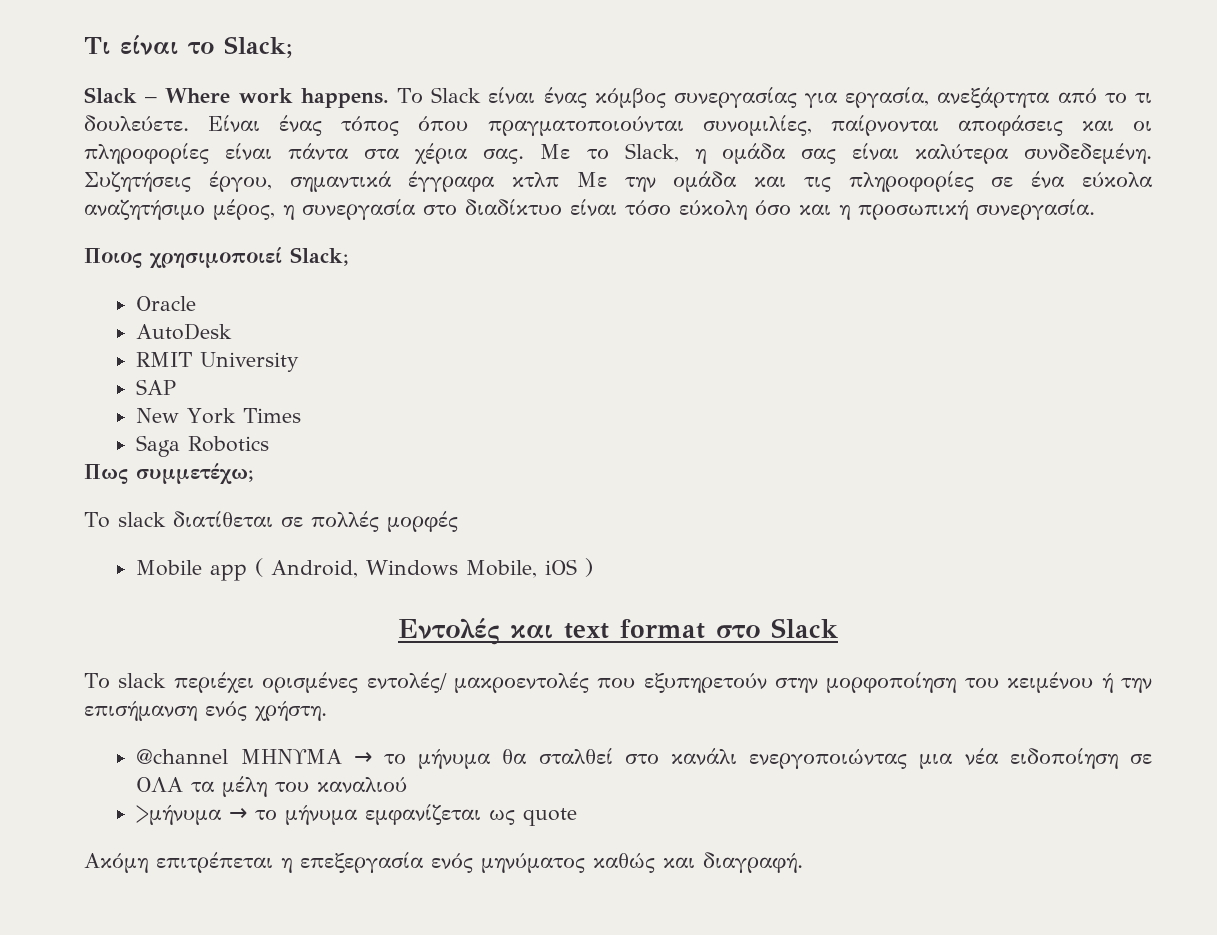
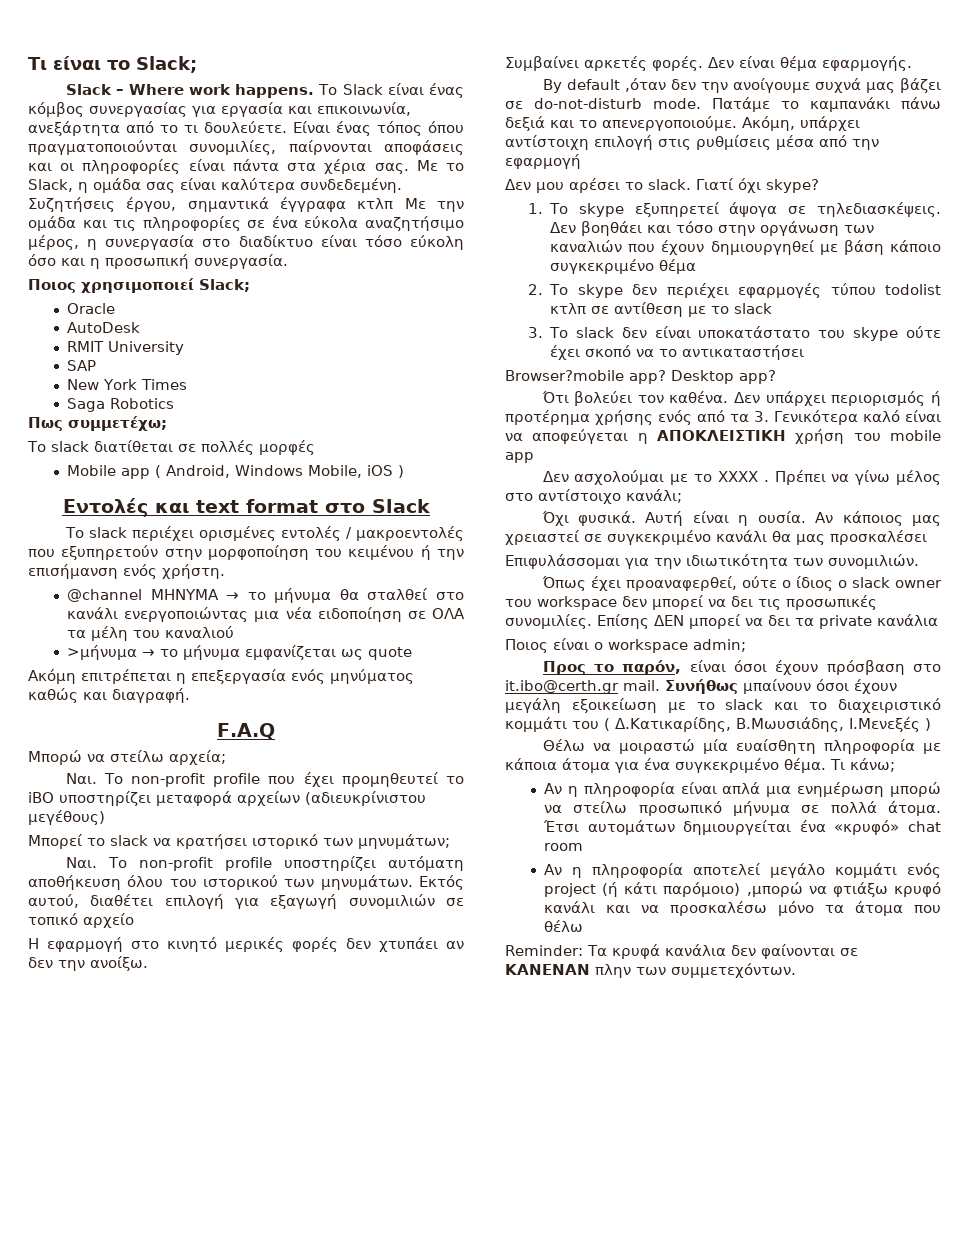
- Το Slack είναι ένας κόμβος συνεργασίας για εργασία, ανεξάρτητα από το τι δουλεύετε.
+ Το Slack είναι ένας κόμβος συνεργασίας για εργασία και επικοινωνία, ανεξάρτητα από το τι δουλεύετε.
- Το slack περιέχει ορισμένες εντολές/ μακροεντολές που εξυπηρετούν στην μορφοποίηση του κειμένου ή την επισήμανση ενός χρήστη.
+ Το slack περιέχει ορισμένες εντολές / μακροεντολές που εξυπηρετούν στην μορφοποίηση του κειμένου ή την επισήμανση ενός χρήστη.
+ F.A.Q
+ Μπορώ να στείλω αρχεία;
+ Ναι. Το non-profit profile που έχει προμηθευτεί το iBO υποστηρίζει μεταφορά αρχείων (αδιευκρίνιστου μεγέθους)
+ Μπορεί το slack να κρατήσει ιστορικό των μηνυμάτων;
+ Ναι. Το non-profit profile υποστηρίζει αυτόματη αποθήκευση όλου του ιστορικού των μηνυμάτων. Εκτός αυτού, διαθέτει επιλογή για εξαγωγή συνομιλιών σε τοπικό αρχείο
+ Η εφαρμογή στο κινητό μερικές φορές δεν χτυπάει αν δεν την ανοίξω.
+ Συμβαίνει αρκετές φορές. Δεν είναι θέμα εφαρμογής.
+ By default ,όταν δεν την ανοίγουμε συχνά μας βάζει σε do-not-disturb mode. Πατάμε το καμπανάκι πάνω δεξιά και το απενεργοποιούμε. Ακόμη, υπάρχει αντίστοιχη επιλογή στις ρυθμίσεις μέσα από την εφαρμογή
+ Δεν μου αρέσει το slack. Γιατί όχι skype?
+ 1. Το skype εξυπηρετεί άψογα σε τηλεδιασκέψεις. Δεν βοηθάει και τόσο στην οργάνωση των καναλιών που έχουν δημιουργηθεί με βάση κάποιο συγκεκριμένο θέμα
+ 2. Το skype δεν περιέχει εφαρμογές τύπου todolist κτλπ σε αντίθεση με το slack
+ 3. To slack δεν είναι υποκατάστατο του skype ούτε έχει σκοπό να το αντικαταστήσει
+ Browser?mobile app? Desktop app?
+ Ότι βολεύει τον καθένα. Δεν υπάρχει περιορισμός ή προτέρημα χρήσης ενός από τα 3. Γενικότερα καλό είναι να αποφεύγεται η ΑΠΟΚΛΕΙΣΤΙΚΗ χρήση του mobile app
+ Δεν ασχολούμαι με το ΧΧΧΧ . Πρέπει να γίνω μέλος στο αντίστοιχο κανάλι;
+ Όχι φυσικά. Αυτή είναι η ουσία. Αν κάποιος μας χρειαστεί σε συγκεκριμένο κανάλι θα μας προσκαλέσει
+ Επιφυλάσσομαι για την ιδιωτικότητα των συνομιλιών.
+ Όπως έχει προαναφερθεί, ούτε ο ίδιος ο slack owner του workspace δεν μπορεί να δει τις προσωπικές συνομιλίες. Επίσης ΔΕΝ μπορεί να δει τα private κανάλια
+ Ποιος είναι ο workspace admin;
+ Προς το παρόν, είναι όσοι έχουν πρόσβαση στο it.ibo@certh.gr mail. Συνήθως μπαίνουν όσοι έχουν μεγάλη εξοικείωση με το slack και το διαχειριστικό κομμάτι του ( Δ.Κατικαρίδης, Β.Μωυσιάδης, Ι.Μενεξές )
+ Θέλω να μοιραστώ μία ευαίσθητη πληροφορία με κάποια άτομα για ένα συγκεκριμένο θέμα. Τι κάνω;
+ Αν η πληροφορία είναι απλά μια ενημέρωση μπορώ να στείλω προσωπικό μήνυμα σε πολλά άτομα. Έτσι αυτομάτων δημιουργείται ένα «κρυφό» chat room
+ Αν η πληροφορία αποτελεί μεγάλο κομμάτι ενός project (ή κάτι παρόμοιο) ,μπορώ να φτιάξω κρυφό κανάλι και να προσκαλέσω μόνο τα άτομα που θέλω
+ Reminder: Τα κρυφά κανάλια δεν φαίνονται σε ΚΑΝΕΝΑΝ πλην των συμμετεχόντων.

